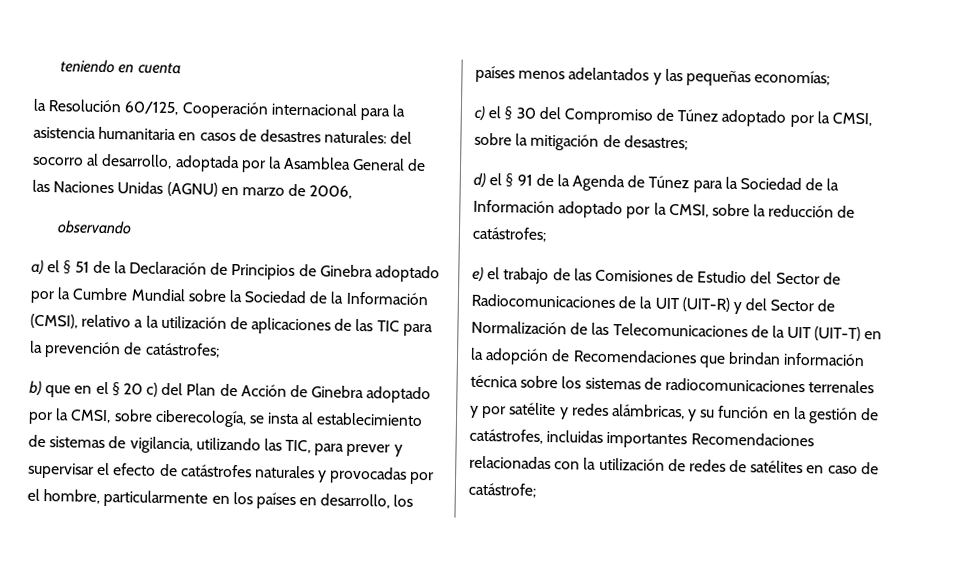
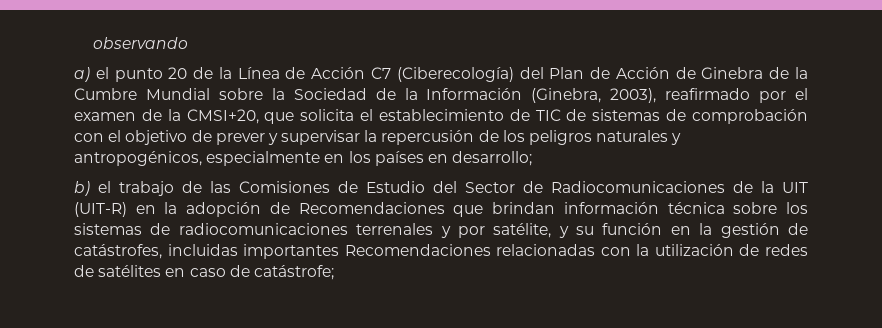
- teniendo en cuenta
- la Resolución 60/125, Cooperación internacional para la asistencia humanitaria en casos de desastres naturales: del socorro al desarrollo, adoptada por la Asamblea General de las Naciones Unidas (AGNU) en marzo de 2006,
  observando
- a) el § 51 de la Declaración de Principios de Ginebra adoptado por la Cumbre Mundial sobre la Sociedad de la Información (CMSI), relativo a la utilización de aplicaciones de las TIC para la prevención de catástrofes;
- b) que en el § 20 c) del Plan de Acción de Ginebra adoptado por la CMSI, sobre ciberecología, se insta al establecimiento de sistemas de vigilancia, utilizando las TIC, para prever y supervisar el efecto de catástrofes naturales y provocadas por el hombre, particularmente en los países en desarrollo, los países menos adelantados y las pequeñas economías;
- c) el § 30 del Compromiso de Túnez adoptado por la CMSI, sobre la mitigación de desastres;
- d) el § 91 de la Agenda de Túnez para la Sociedad de la Información adoptado por la CMSI, sobre la reducción de catástrofes;
- e) el trabajo de las Comisiones de Estudio del Sector de Radiocomunicaciones de la UIT (UIT-R) y del Sector de Normalización de las Telecomunicaciones de la UIT (UIT-T) en la adopción de Recomendaciones que brindan información técnica sobre los sistemas de radiocomunicaciones terrenales y por satélite y redes alámbricas, y su función en la gestión de catástrofes, incluidas importantes Recomendaciones relacionadas con la utilización de redes de satélites en caso de catástrofe;
+ a) el punto 20 de la Línea de Acción C7 (Ciberecología) del Plan de Acción de Ginebra de la Cumbre Mundial sobre la Sociedad de la Información (Ginebra, 2003), reafirmado por el examen de la CMSI+20, que solicita el establecimiento de TIC de sistemas de comprobación con el objetivo de prever y supervisar la repercusión de los peligros naturales y antropogénicos, especialmente en los países en desarrollo;
+ b) el trabajo de las Comisiones de Estudio del Sector de Radiocomunicaciones de la UIT (UIT-R) en la adopción de Recomendaciones que brindan información técnica sobre los sistemas de radiocomunicaciones terrenales y por satélite, y su función en la gestión de catástrofes, incluidas importantes Recomendaciones relacionadas con la utilización de redes de satélites en caso de catástrofe;

